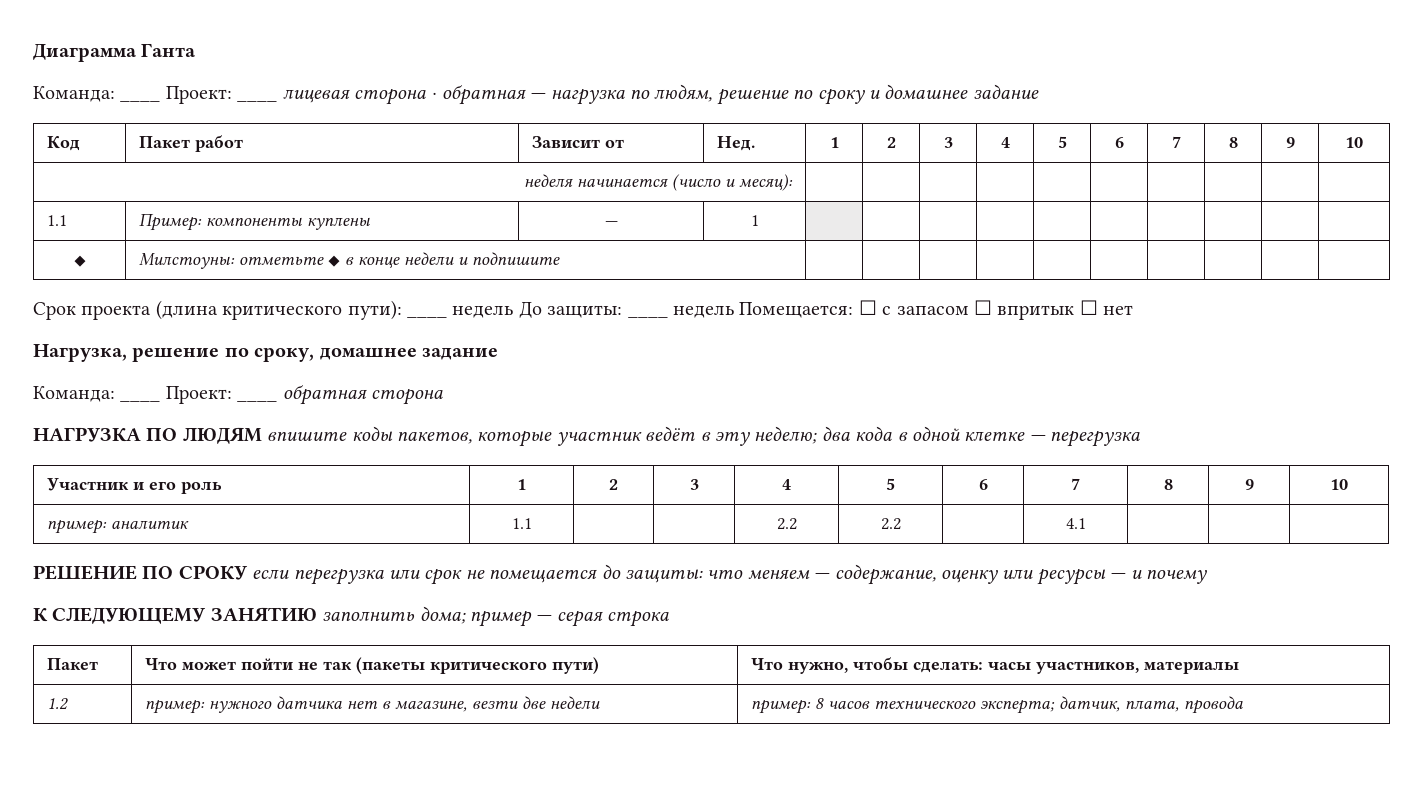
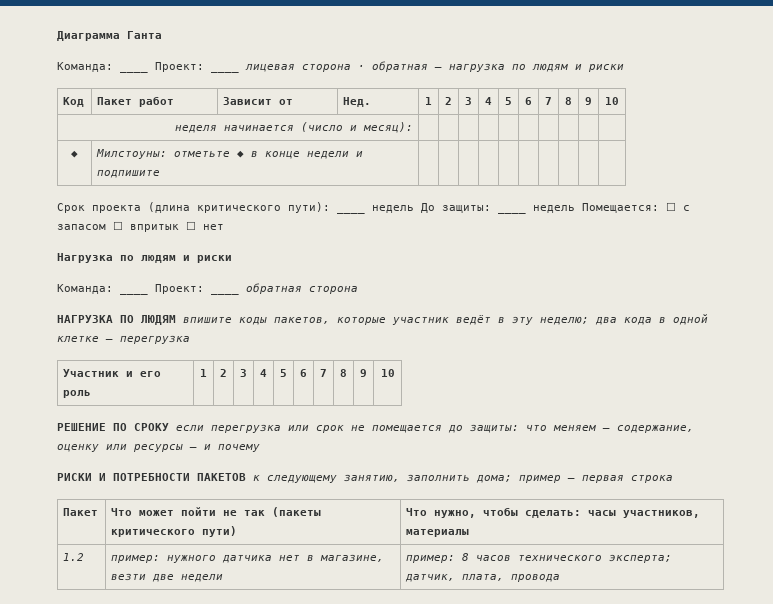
- Команда: ____ Проект: ____ лицевая сторона · обратная — нагрузка по людям, решение по сроку и домашнее задание
+ Команда: ____ Проект: ____ лицевая сторона · обратная — нагрузка по людям и риски
- 1.1 | Пример: компоненты куплены | — | 1 | | | | | | | | | |
- Нагрузка, решение по сроку, домашнее задание
+ Нагрузка по людям и риски
- пример: аналитик | 1.1 | | | 2.2 | 2.2 | | 4.1 | | |
- К СЛЕДУЮЩЕМУ ЗАНЯТИЮ заполнить дома; пример — серая строка
+ РИСКИ И ПОТРЕБНОСТИ ПАКЕТОВ к следующему занятию, заполнить дома; пример — первая строка

